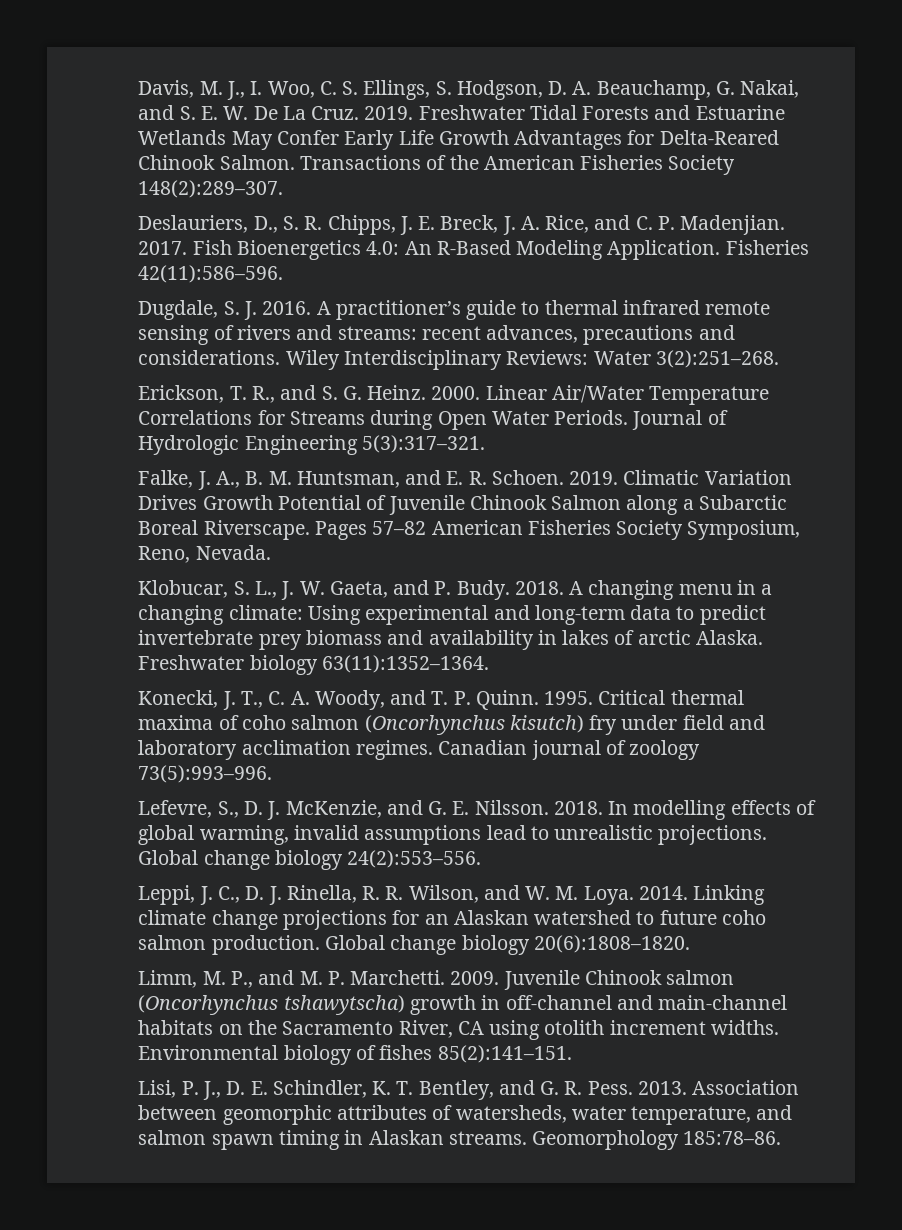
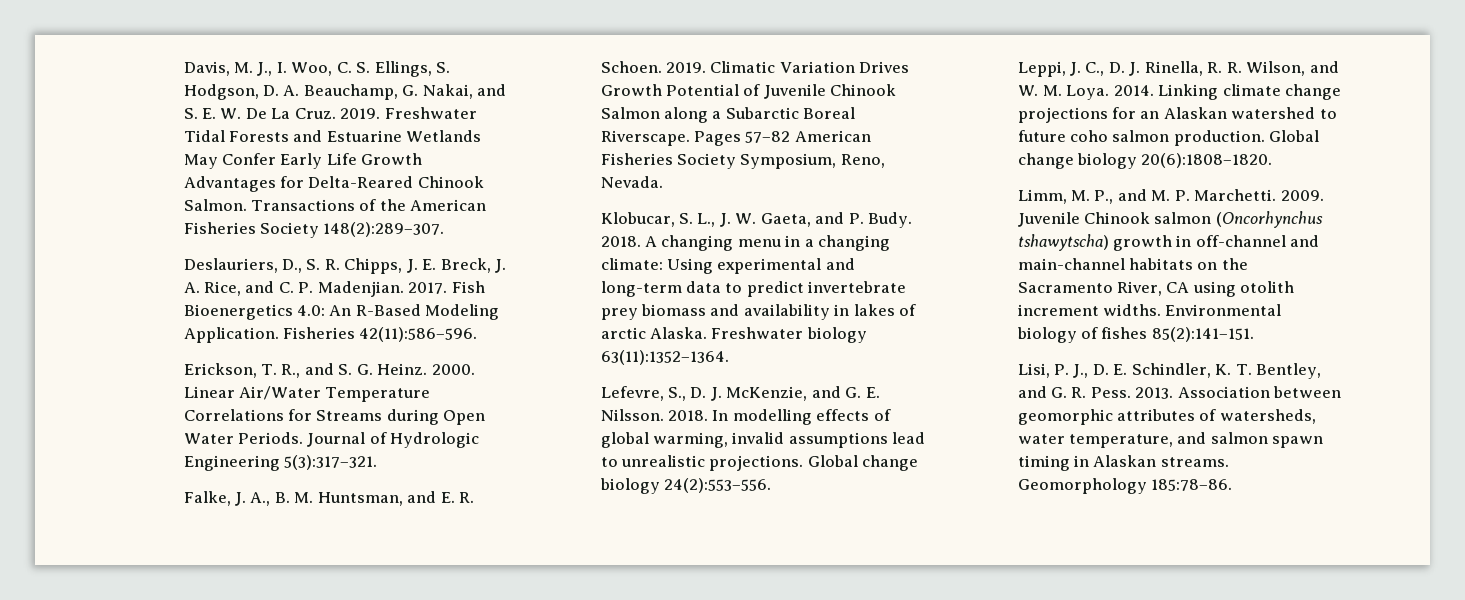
- Dugdale, S. J. 2016. A practitioner’s guide to thermal infrared remote sensing of rivers and streams: recent advances, precautions and considerations. Wiley Interdisciplinary Reviews: Water 3(2):251–268.
- Konecki, J. T., C. A. Woody, and T. P. Quinn. 1995. Critical thermal maxima of coho salmon (Oncorhynchus kisutch) fry under field and laboratory acclimation regimes. Canadian journal of zoology 73(5):993–996.

